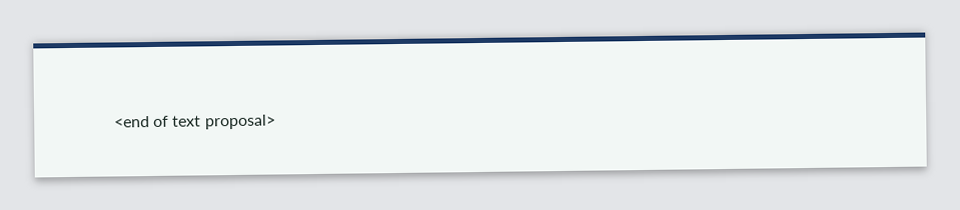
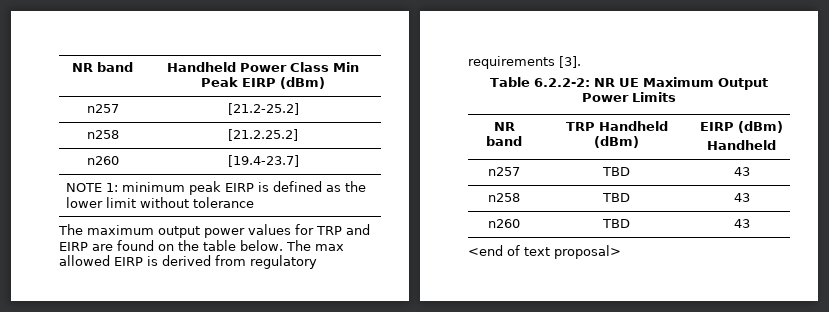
+ NR band | Handheld Power Class Min Peak EIRP (dBm)
+ n257 | [21.2-25.2]
+ n258 | [21.2.25.2]
+ n260 | [19.4-23.7]
+ NOTE 1: minimum peak EIRP is defined as the lower limit without tolerance
+ The maximum output power values for TRP and EIRP are found on the table below. The max allowed EIRP is derived from regulatory requirements [3].
+ Table 6.2.2-2: NR UE Maximum Output Power Limits
+ NR band | TRP Handheld (dBm) | EIRP (dBm)
+ Handheld
+ n257 | TBD | 43
+ n258 | TBD | 43
+ n260 | TBD | 43

